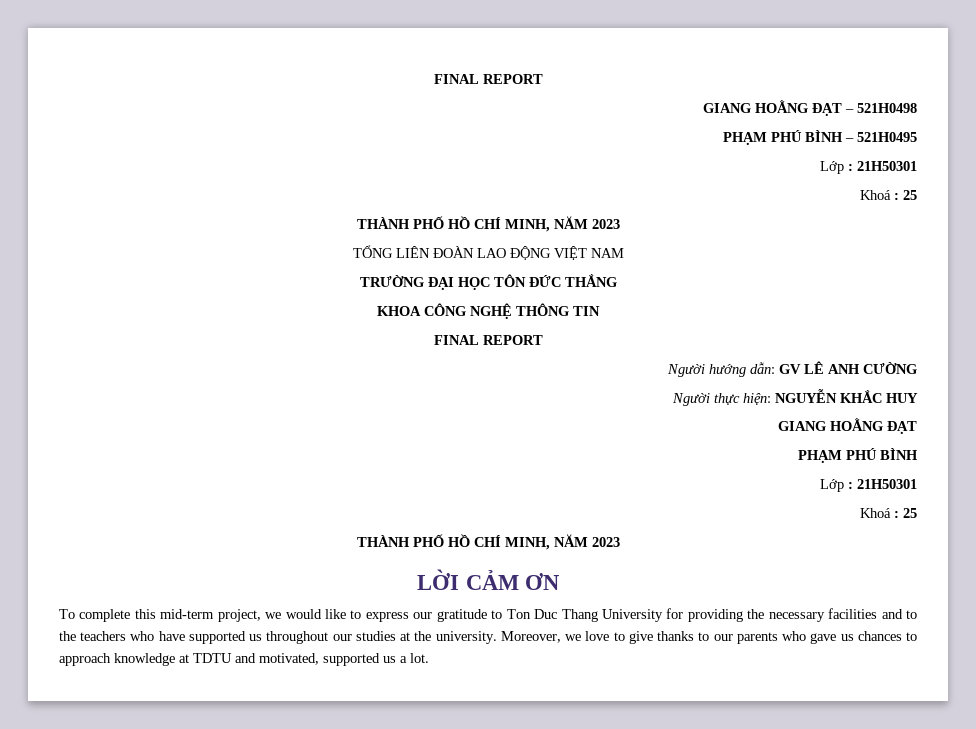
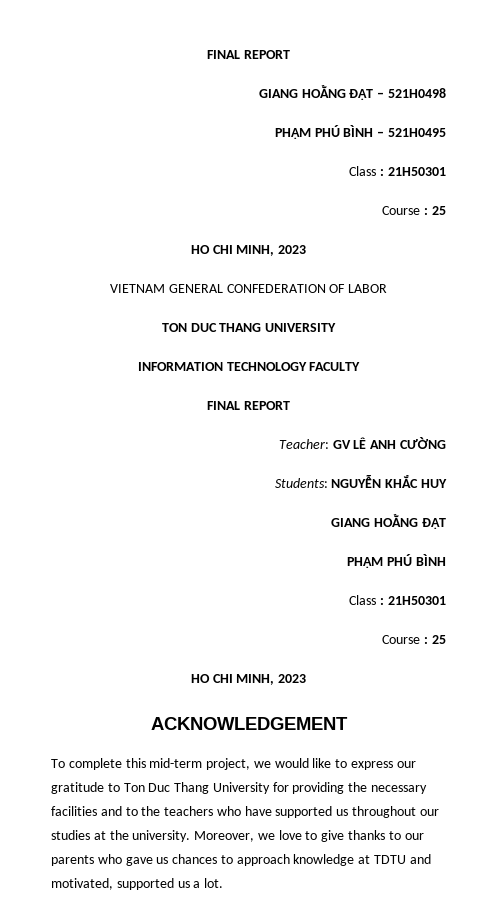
  PHẠM PHÚ BÌNH – 521H0495
- Lớp : 21H50301
- Khoá : 25
- THÀNH PHỐ HỒ CHÍ MINH, NĂM 2023
- TỔNG LIÊN ĐOÀN LAO ĐỘNG VIỆT NAM
- TRƯỜNG ĐẠI HỌC TÔN ĐỨC THẮNG
- KHOA CÔNG NGHỆ THÔNG TIN
+ Class : 21H50301
+ Course : 25
+ HO CHI MINH, 2023
+ VIETNAM GENERAL CONFEDERATION OF LABOR
+ TON DUC THANG UNIVERSITY
+ INFORMATION TECHNOLOGY FACULTY
  FINAL REPORT
- Người hướng dẫn: GV LÊ ANH CƯỜNG
+ Teacher: GV LÊ ANH CƯỜNG
- Người thực hiện: NGUYỄN KHẮC HUY
+ Students: NGUYỄN KHẮC HUY
  GIANG HOẰNG ĐẠT
  PHẠM PHÚ BÌNH
- Lớp : 21H50301
- Khoá : 25
- THÀNH PHỐ HỒ CHÍ MINH, NĂM 2023
- LỜI CẢM ƠN
+ Class : 21H50301
+ Course : 25
+ HO CHI MINH, 2023
+ ACKNOWLEDGEMENT

